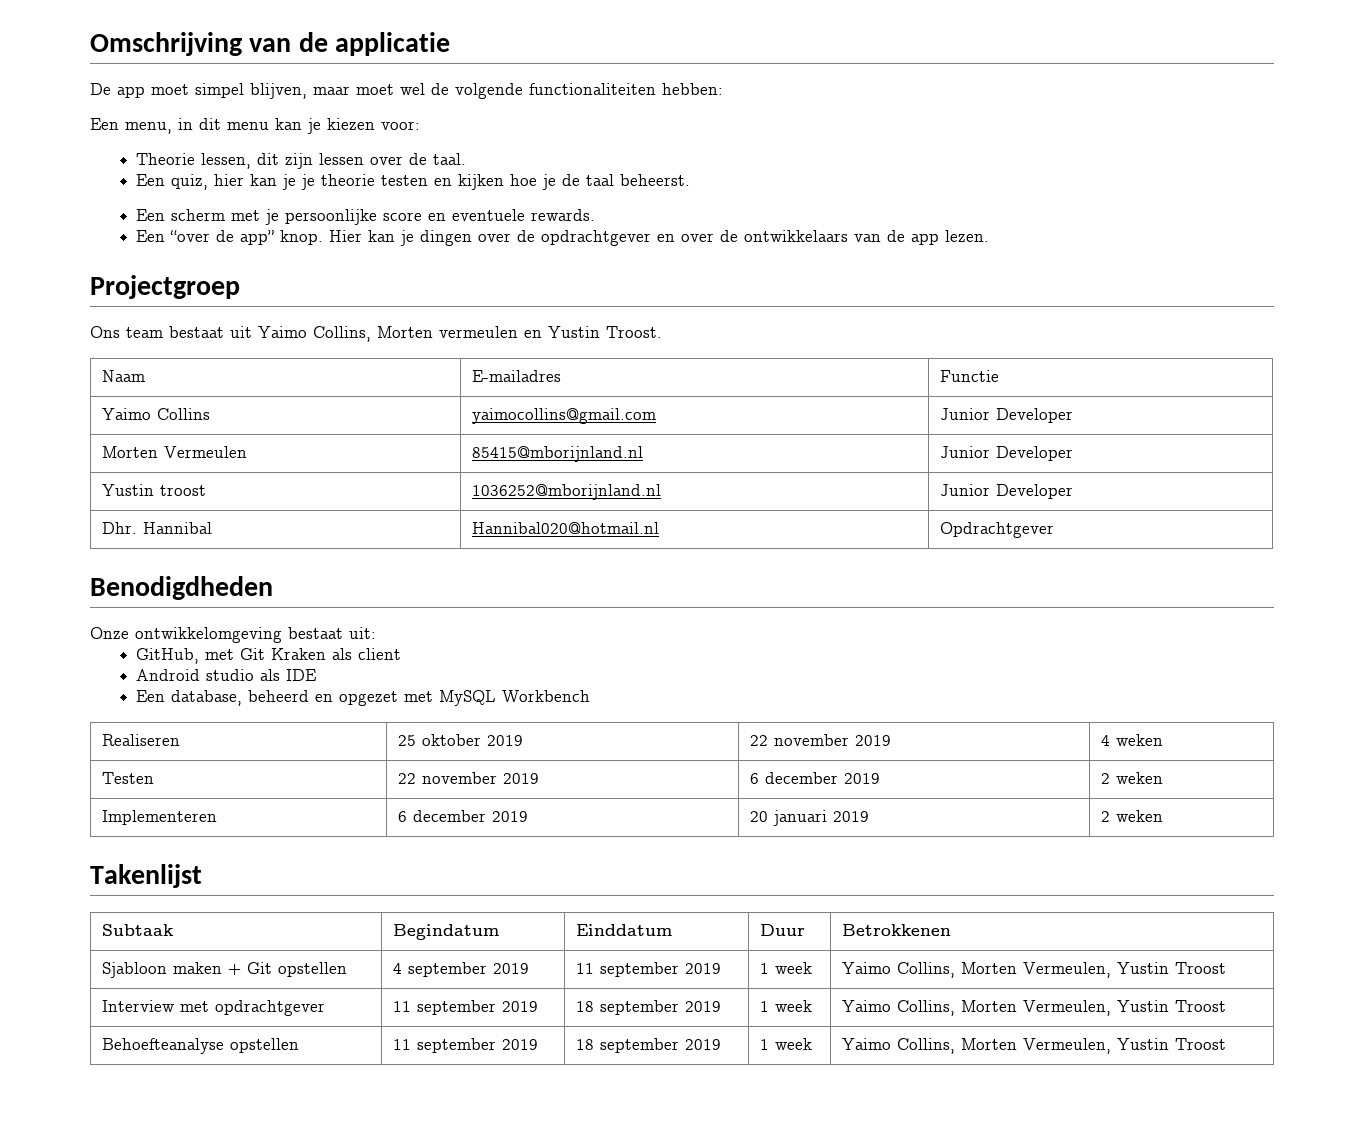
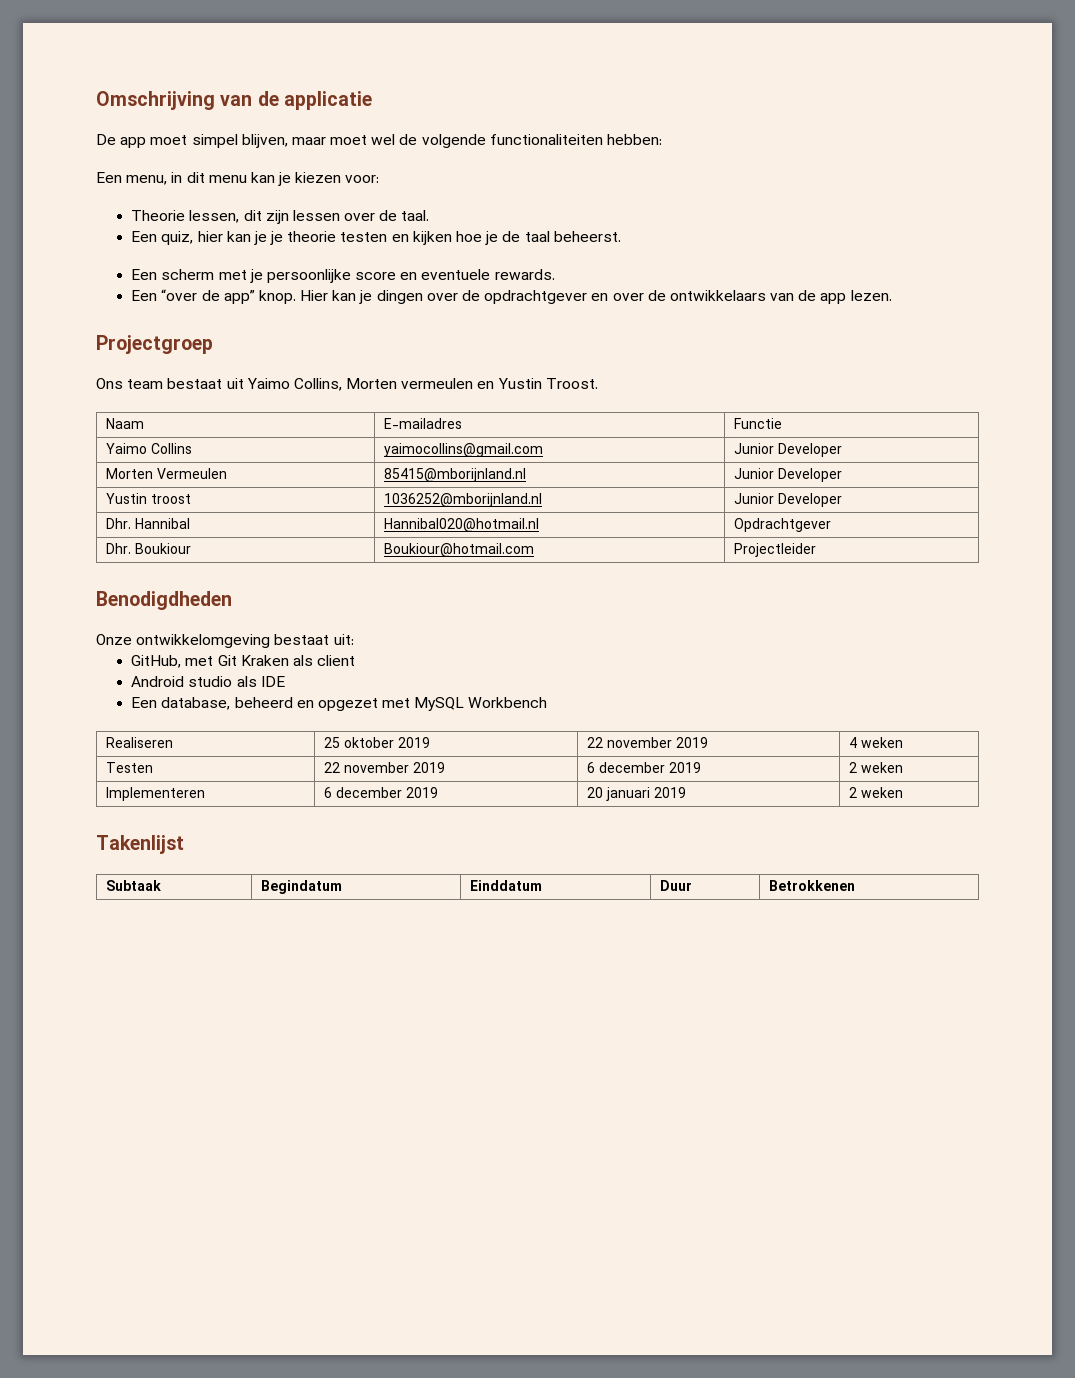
+ Dhr. Boukiour | Boukiour@hotmail.com | Projectleider
- Sjabloon maken + Git opstellen | 4 september 2019 | 11 september 2019 | 1 week | Yaimo Collins, Morten Vermeulen, Yustin Troost
- Interview met opdrachtgever | 11 september 2019 | 18 september 2019 | 1 week | Yaimo Collins, Morten Vermeulen, Yustin Troost
- Behoefteanalyse opstellen | 11 september 2019 | 18 september 2019 | 1 week | Yaimo Collins, Morten Vermeulen, Yustin Troost

